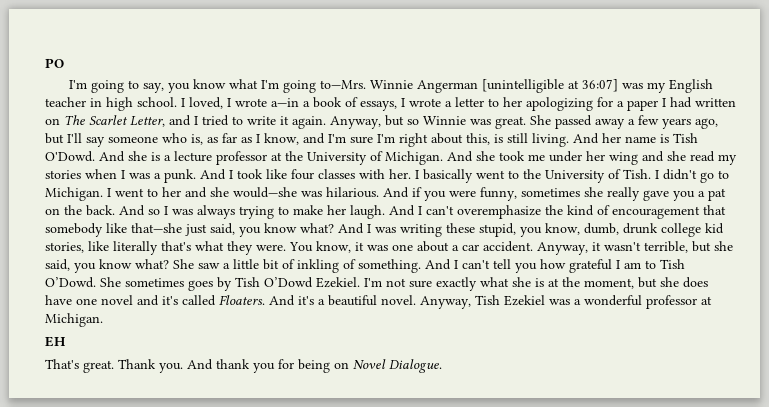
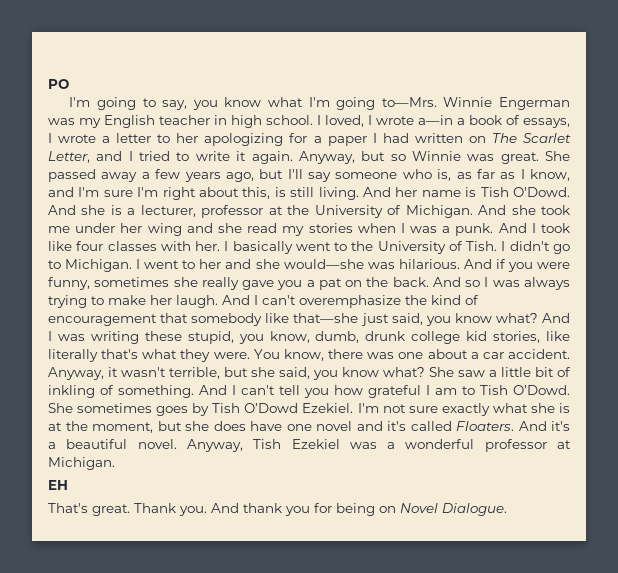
- Winnie Angerman [unintelligible at 36:07] was my English teacher in high school.
+ Winnie Engerman was my English teacher in high school.
- And she is a lecture professor at the University of Michigan.
+ And she is a lecturer, professor at the University of Michigan.
- You know, it was one about a car accident.
+ You know, there was one about a car accident.

